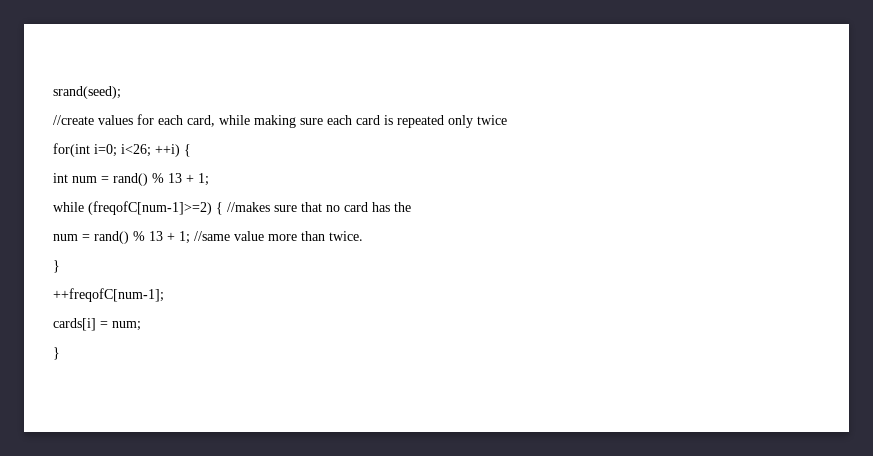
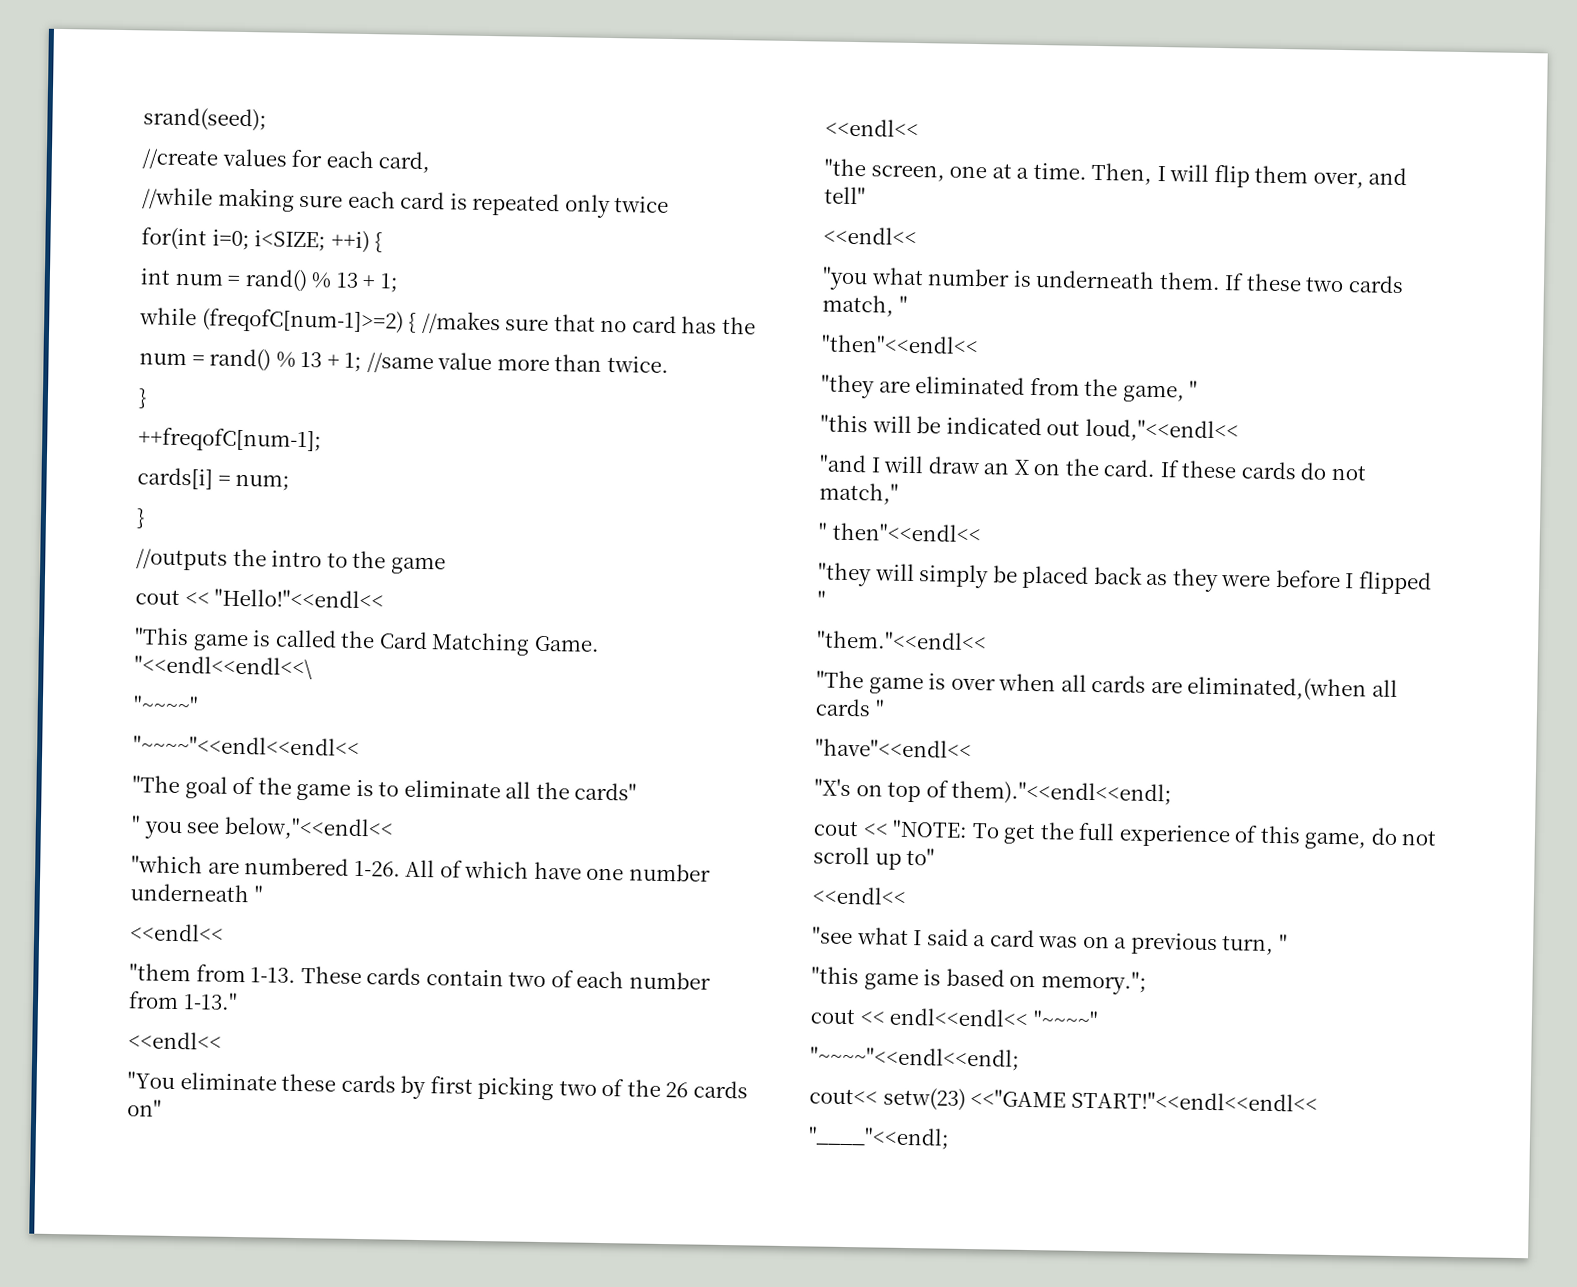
- //create values for each card, while making sure each card is repeated only twice
+ //create values for each card,
+ //while making sure each card is repeated only twice
- for(int i=0; i<26; ++i) {
+ for(int i=0; i<SIZE; ++i) {
+ //outputs the intro to the game
+ cout << "Hello!"<<endl<<
+ "This game is called the Card Matching Game. "<<endl<<endl<<\
+ "~~~~"
+ "~~~~"<<endl<<endl<<
+ "The goal of the game is to eliminate all the cards"
+ " you see below,"<<endl<<
+ "which are numbered 1-26. All of which have one number underneath "
+ <<endl<<
+ "them from 1-13. These cards contain two of each number from 1-13."
+ <<endl<<
+ "You eliminate these cards by first picking two of the 26 cards on"
+ <<endl<<
+ "the screen, one at a time. Then, I will flip them over, and tell"
+ <<endl<<
+ "you what number is underneath them. If these two cards match, "
+ "then"<<endl<<
+ "they are eliminated from the game, "
+ "this will be indicated out loud,"<<endl<<
+ "and I will draw an X on the card. If these cards do not match,"
+ " then"<<endl<<
+ "they will simply be placed back as they were before I flipped "
+ "them."<<endl<<
+ "The game is over when all cards are eliminated,(when all cards "
+ "have"<<endl<<
+ "X's on top of them)."<<endl<<endl;
+ cout << "NOTE: To get the full experience of this game, do not scroll up to"
+ <<endl<<
+ "see what I said a card was on a previous turn, "
+ "this game is based on memory.";
+ cout << endl<<endl<< "~~~~"
+ "~~~~"<<endl<<endl;
+ cout<< setw(23) <<"GAME START!"<<endl<<endl<<
+ "____"<<endl;

